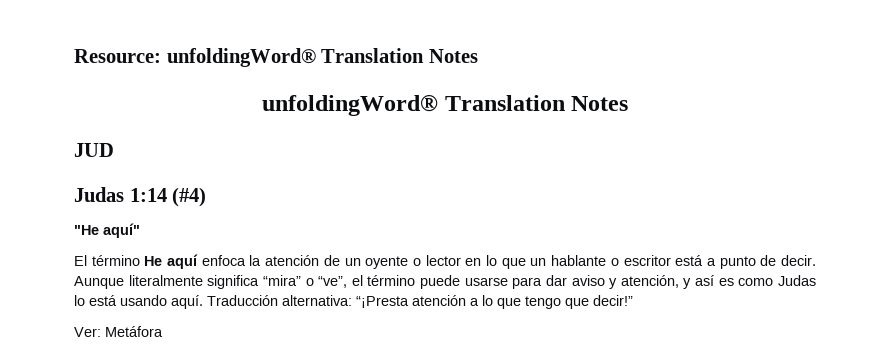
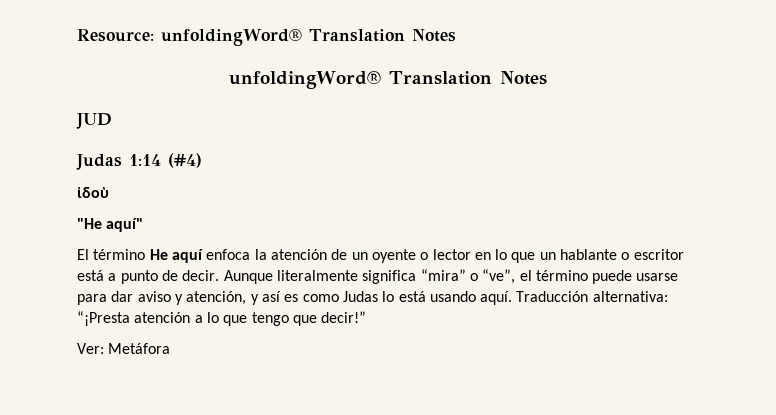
+ ἰδοὺ

